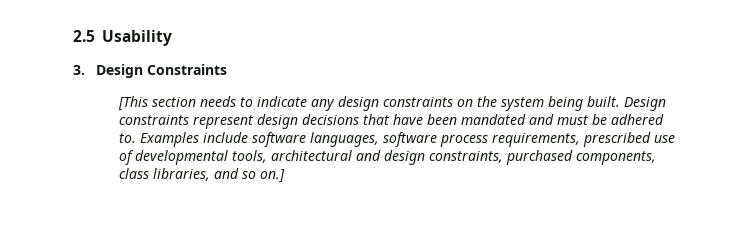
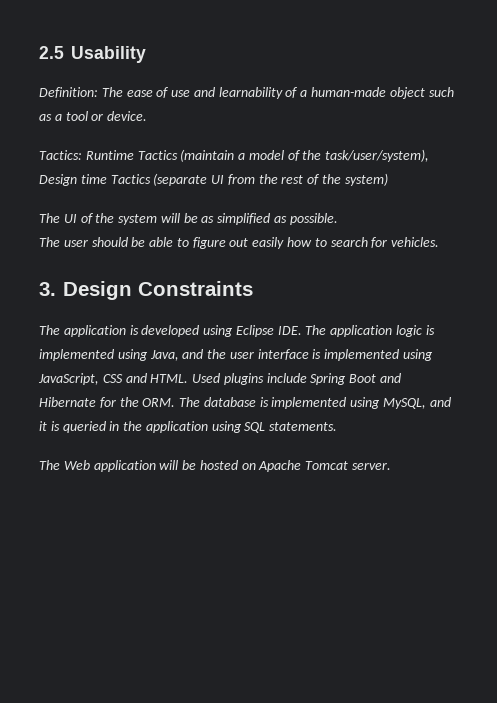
+ Definition: The ease of use and learnability of a human-made object such as a tool or device.
+ Tactics: Runtime Tactics (maintain a model of the task/user/system), Design time Tactics (separate UI from the rest of the system)
+ The UI of the system will be as simplified as possible.
+ The user should be able to figure out easily how to search for vehicles.
  3. Design Constraints
- [This section needs to indicate any design constraints on the system being built. Design constraints represent design decisions that have been mandated and must be adhered to. Examples include software languages, software process requirements, prescribed use of developmental tools, architectural and design constraints, purchased components, class libraries, and so on.]
+ The application is developed using Eclipse IDE. The application logic is implemented using Java, and the user interface is implemented using JavaScript, CSS and HTML. Used plugins include Spring Boot and Hibernate for the ORM. The database is implemented using MySQL, and it is queried in the application using SQL statements.
+ The Web application will be hosted on Apache Tomcat server.

